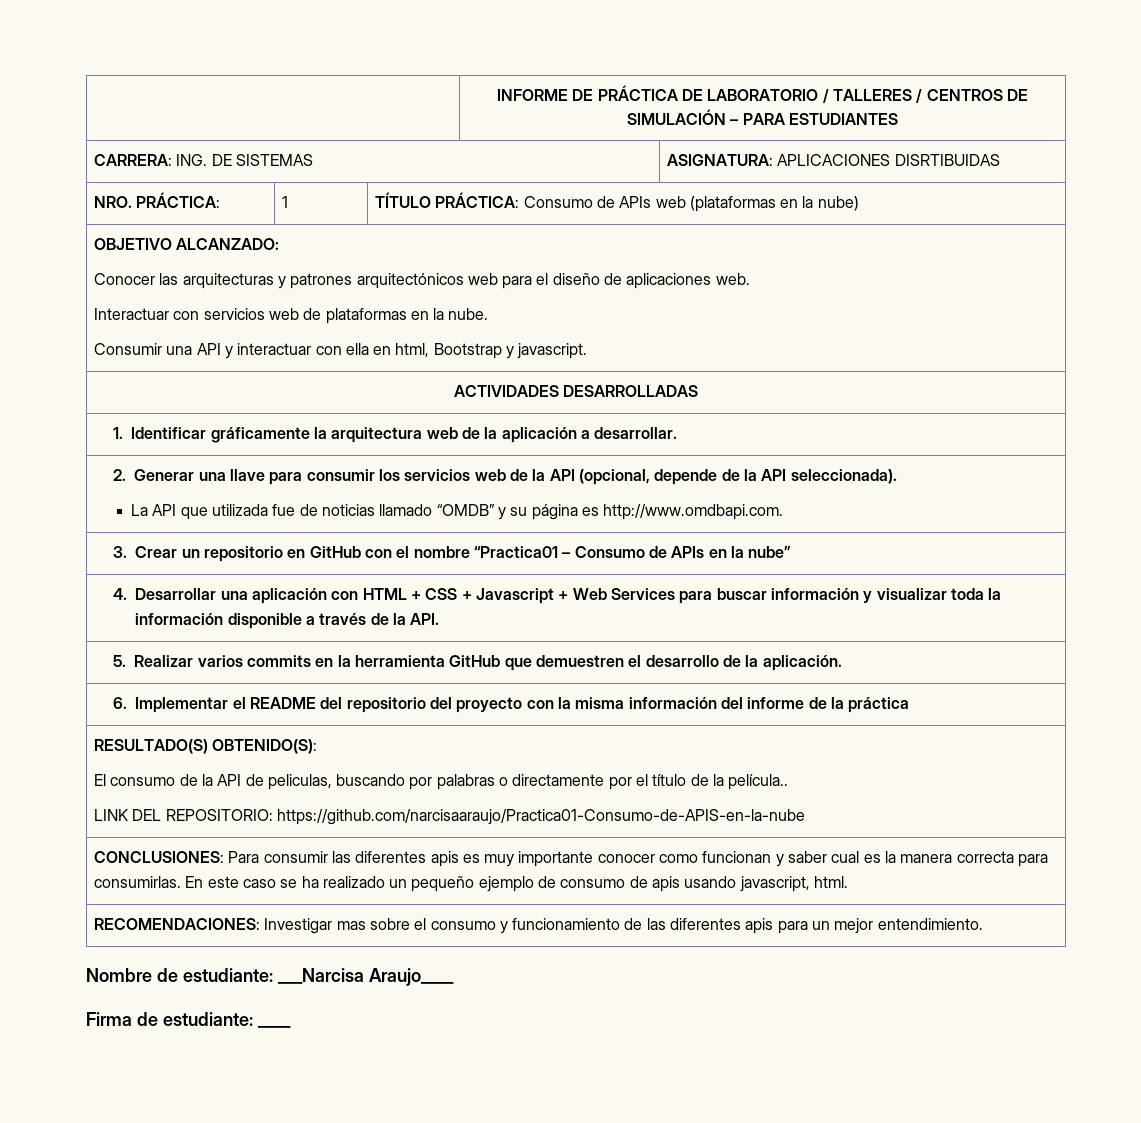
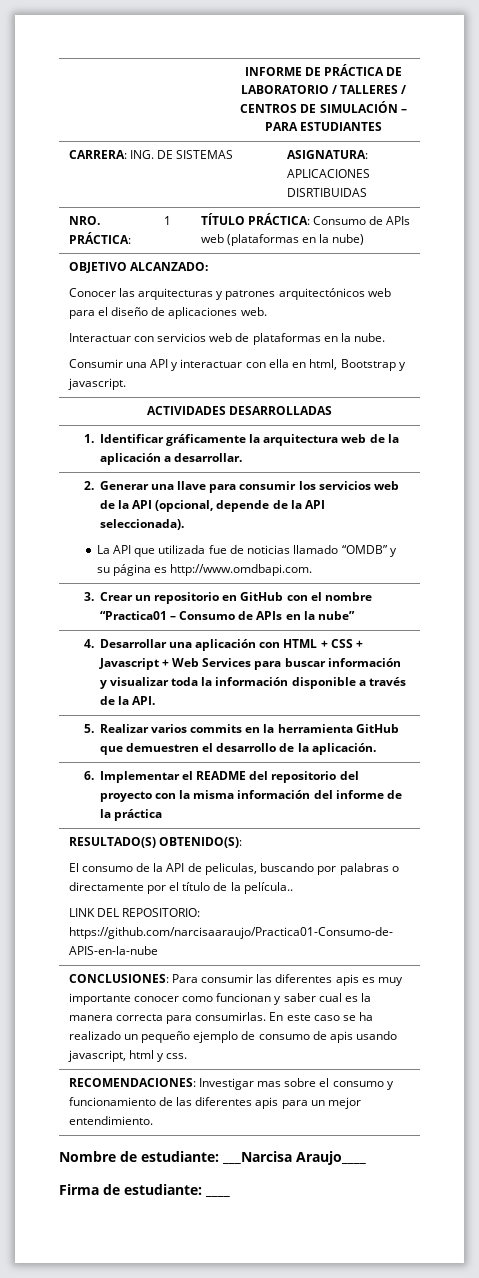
- CONCLUSIONES: Para consumir las diferentes apis es muy importante conocer como funcionan y saber cual es la manera correcta para consumirlas. En este caso se ha realizado un pequeño ejemplo de consumo de apis usando javascript, html.
+ CONCLUSIONES: Para consumir las diferentes apis es muy importante conocer como funcionan y saber cual es la manera correcta para consumirlas. En este caso se ha realizado un pequeño ejemplo de consumo de apis usando javascript, html y css.

